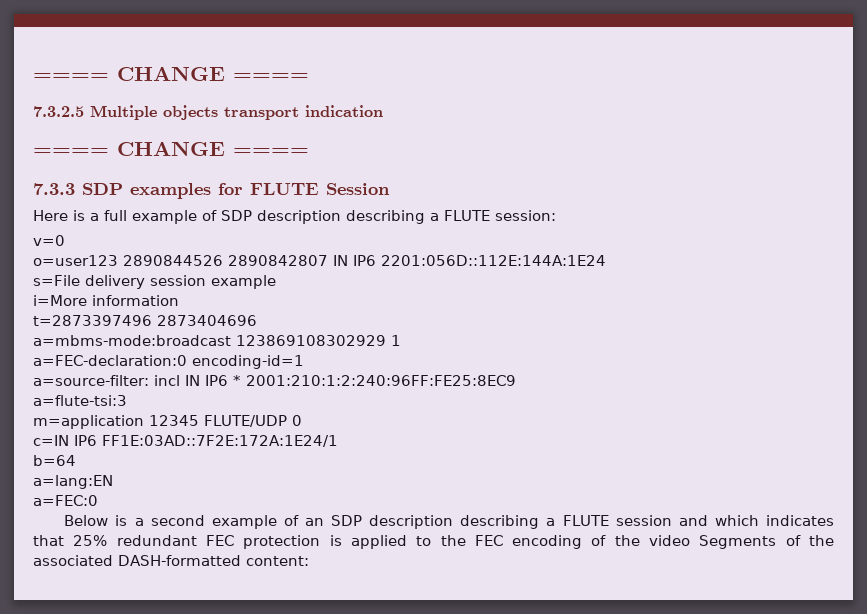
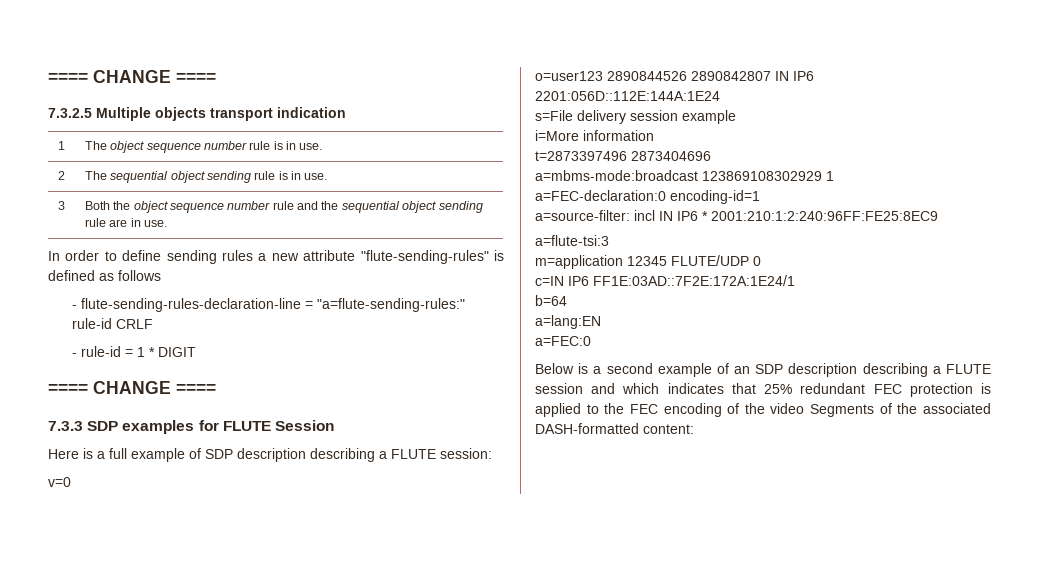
+ 1 | The object sequence number rule is in use.
+ 2 | The sequential object sending rule is in use.
+ 3 | Both the object sequence number rule and the sequential object sending rule are in use.
+ In order to define sending rules a new attribute "flute-sending-rules" is defined as follows
+ - flute-sending-rules-declaration-line = "a=flute-sending-rules:" rule-id CRLF
+ - rule-id = 1 * DIGIT

